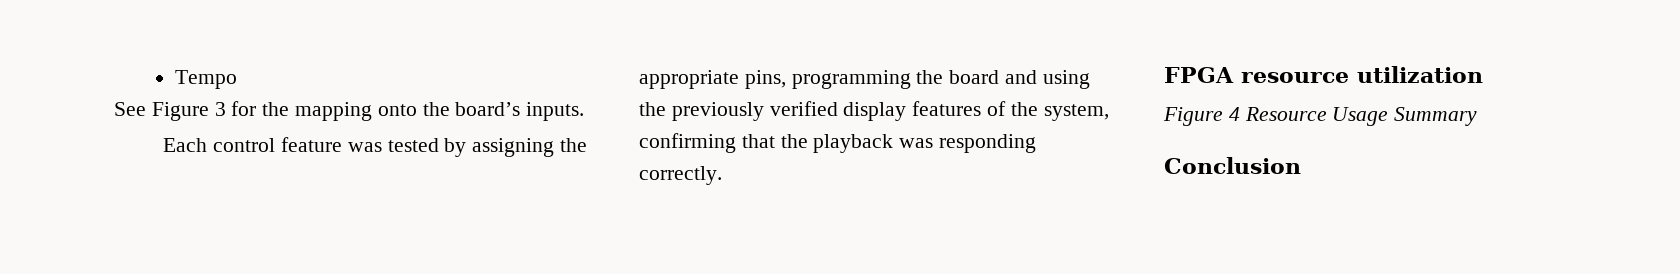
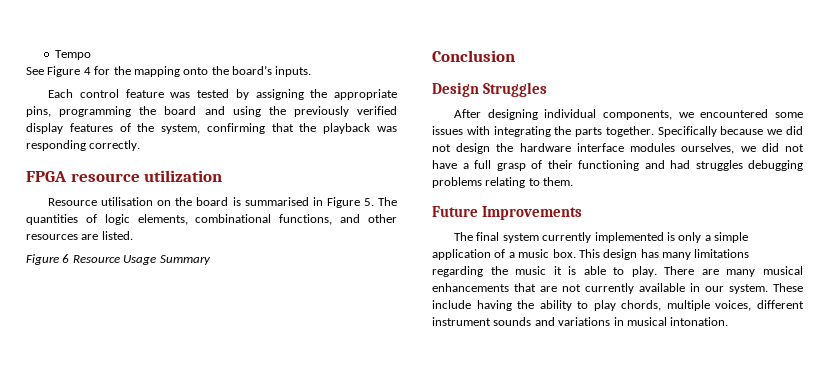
- See Figure 3 for the mapping onto the board’s inputs.
+ See Figure 4 for the mapping onto the board’s inputs.
- Figure 4 Resource Usage Summary
+ Resource utilisation on the board is summarised in Figure 5. The quantities of logic elements, combinational functions, and other resources are listed.
+ Figure 6 Resource Usage Summary
  Conclusion
+ Design Struggles
+ After designing individual components, we encountered some issues with integrating the parts together. Specifically because we did not design the hardware interface modules ourselves, we did not have a full grasp of their functioning and had struggles debugging problems relating to them.
+ Future Improvements
+ The final system currently implemented is only a simple application of a music box. This design has many limitations regarding the music it is able to play. There are many musical enhancements that are not currently available in our system. These include having the ability to play chords, multiple voices, different instrument sounds and variations in musical intonation.

